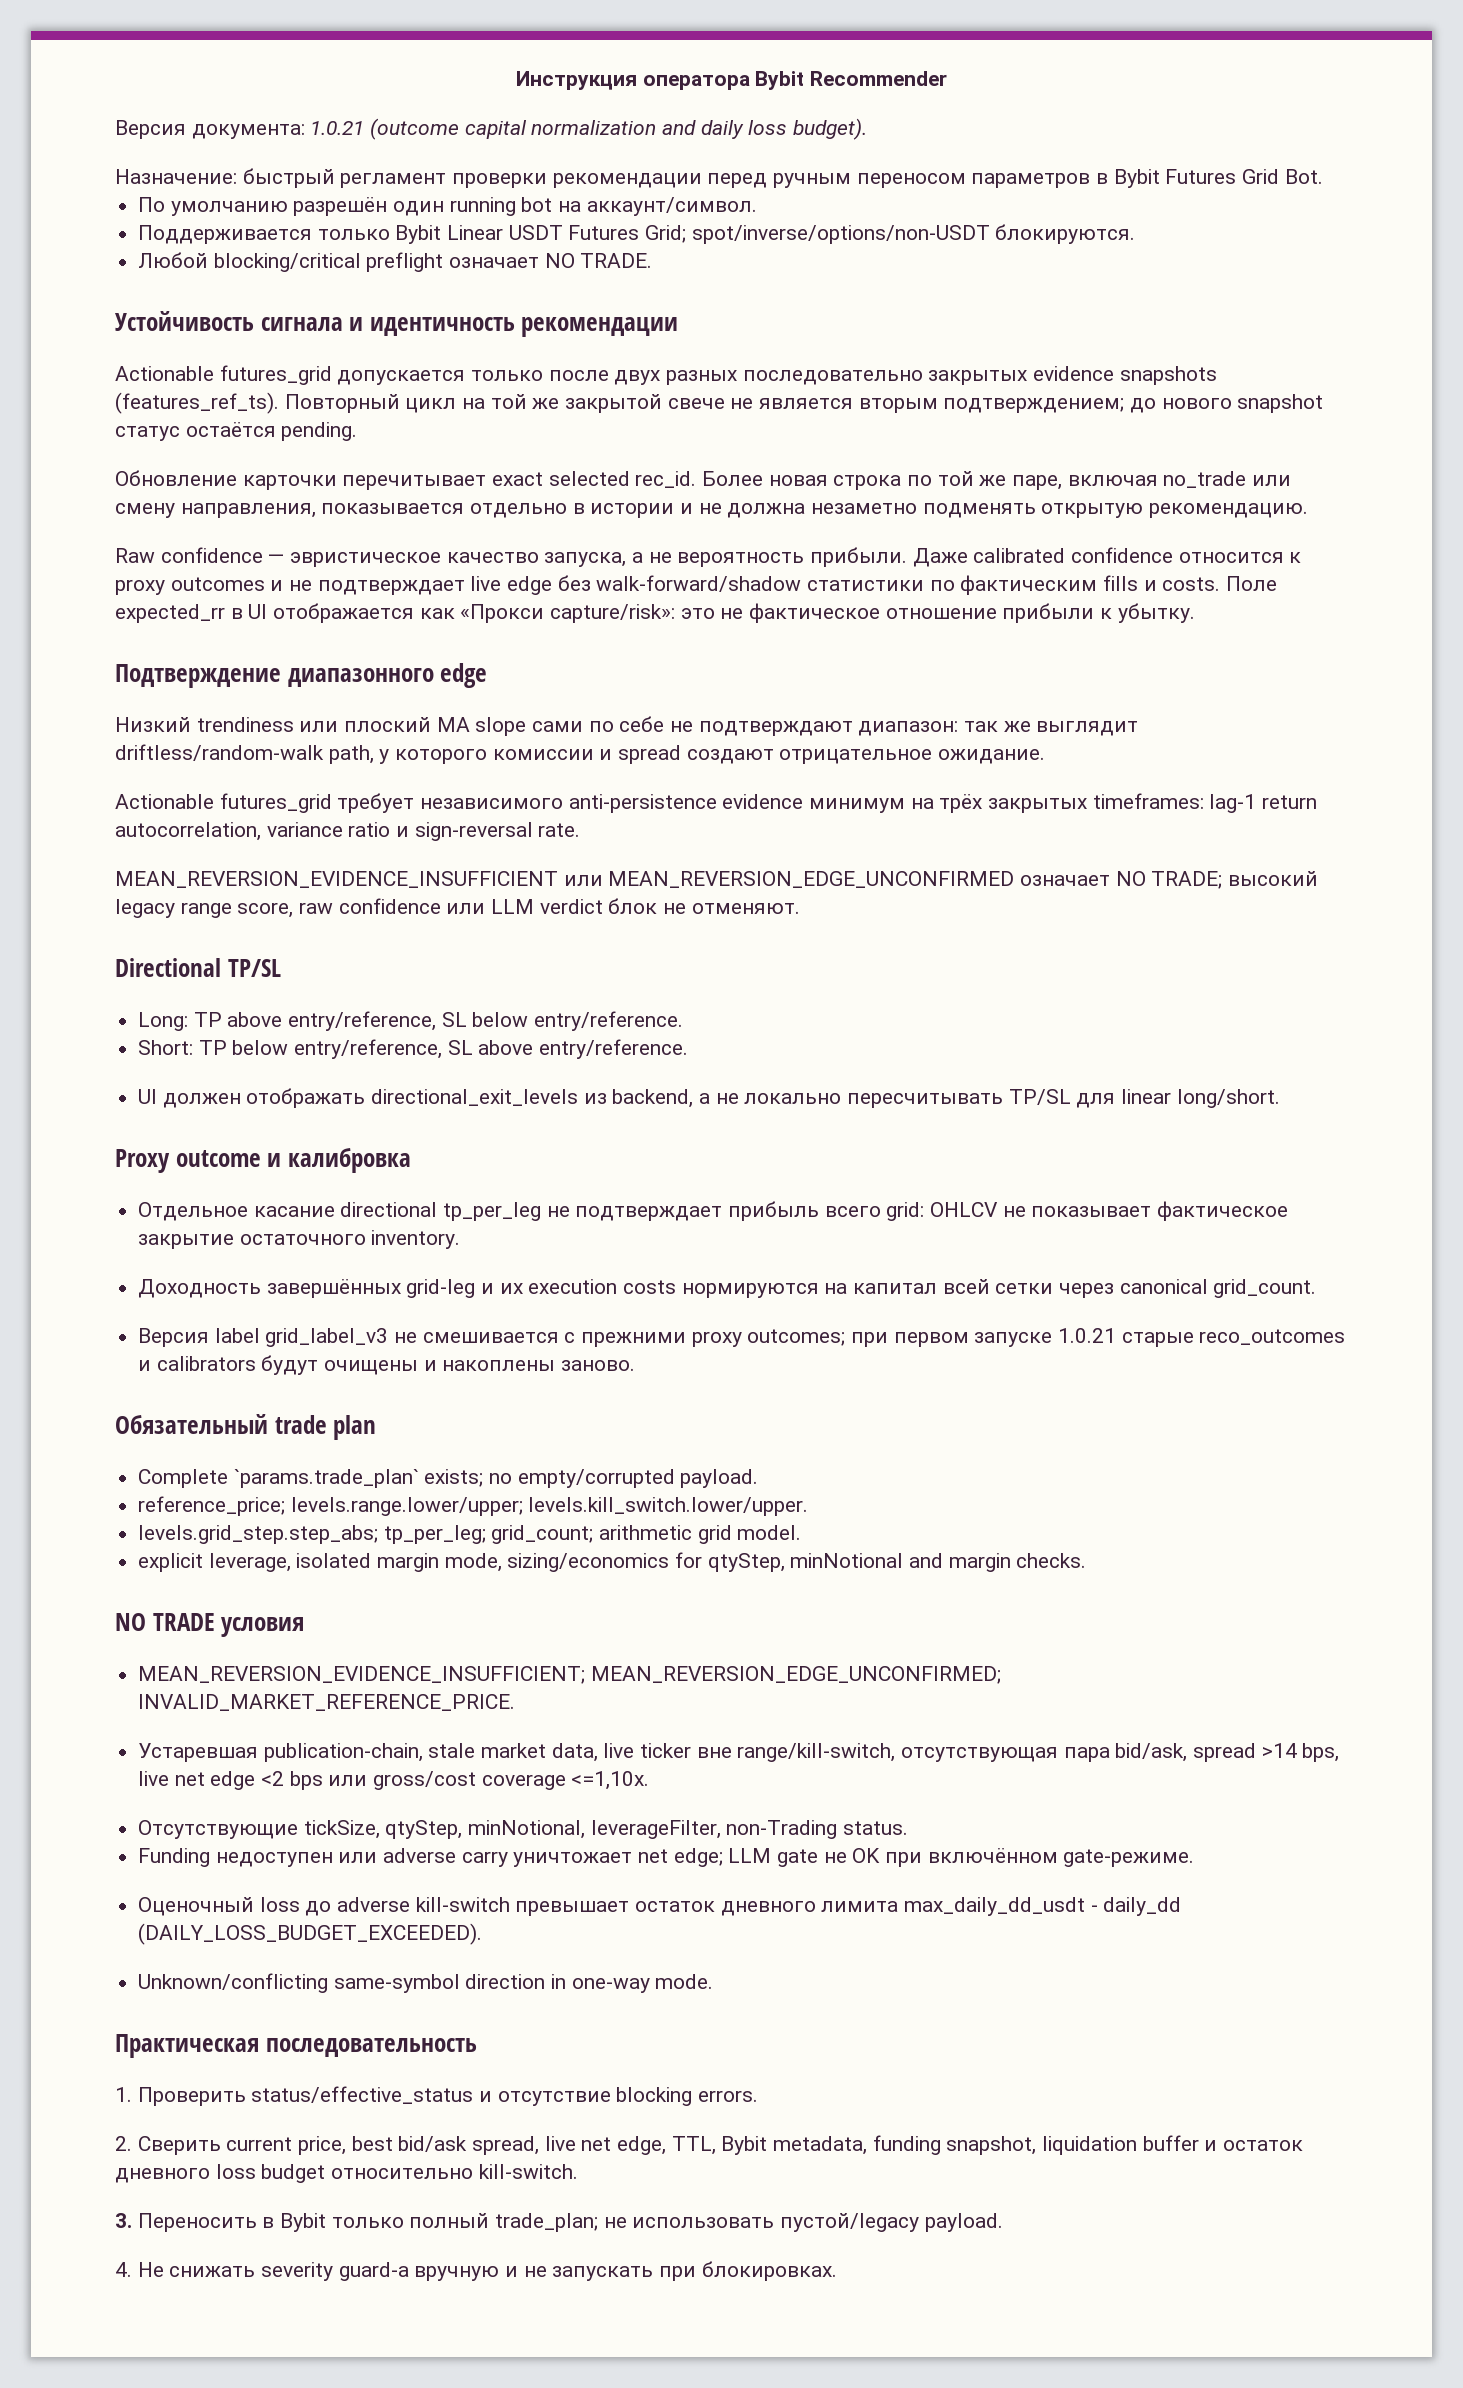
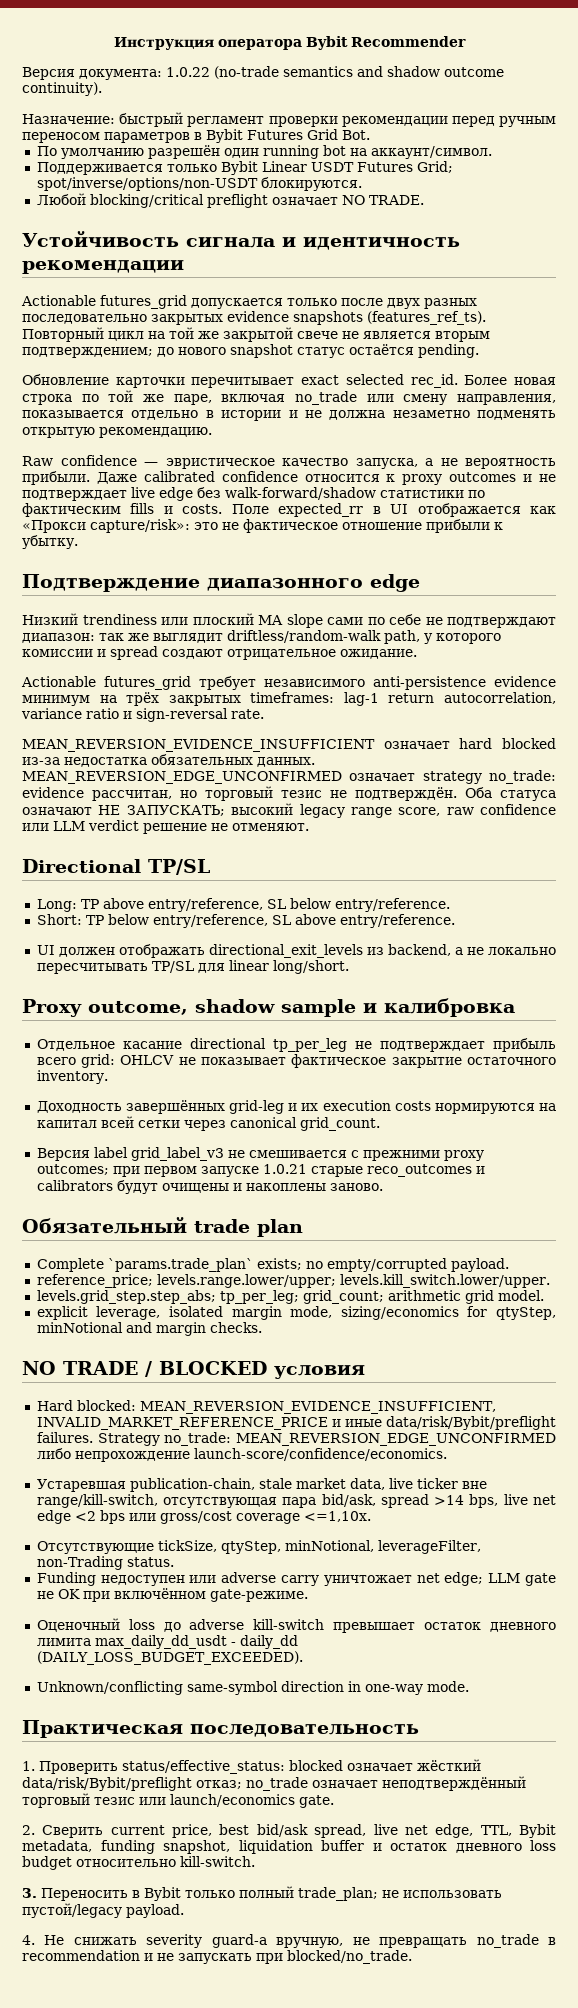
- Версия документа: 1.0.21 (outcome capital normalization and daily loss budget).
+ Версия документа: 1.0.22 (no-trade semantics and shadow outcome continuity).
- MEAN_REVERSION_EVIDENCE_INSUFFICIENT или MEAN_REVERSION_EDGE_UNCONFIRMED означает NO TRADE; высокий legacy range score, raw confidence или LLM verdict блок не отменяют.
+ MEAN_REVERSION_EVIDENCE_INSUFFICIENT означает hard blocked из-за недостатка обязательных данных. MEAN_REVERSION_EDGE_UNCONFIRMED означает strategy no_trade: evidence рассчитан, но торговый тезис не подтверждён. Оба статуса означают НЕ ЗАПУСКАТЬ; высокий legacy range score, raw confidence или LLM verdict решение не отменяют.
- Proxy outcome и калибровка
+ Proxy outcome, shadow sample и калибровка
- NO TRADE условия
+ NO TRADE / BLOCKED условия
- MEAN_REVERSION_EVIDENCE_INSUFFICIENT; MEAN_REVERSION_EDGE_UNCONFIRMED; INVALID_MARKET_REFERENCE_PRICE.
+ Hard blocked: MEAN_REVERSION_EVIDENCE_INSUFFICIENT, INVALID_MARKET_REFERENCE_PRICE и иные data/risk/Bybit/preflight failures. Strategy no_trade: MEAN_REVERSION_EDGE_UNCONFIRMED либо непрохождение launch-score/confidence/economics.
- 1. Проверить status/effective_status и отсутствие blocking errors.
+ 1. Проверить status/effective_status: blocked означает жёсткий data/risk/Bybit/preflight отказ; no_trade означает неподтверждённый торговый тезис или launch/economics gate.
- 4. Не снижать severity guard-а вручную и не запускать при блокировках.
+ 4. Не снижать severity guard-а вручную, не превращать no_trade в recommendation и не запускать при blocked/no_trade.

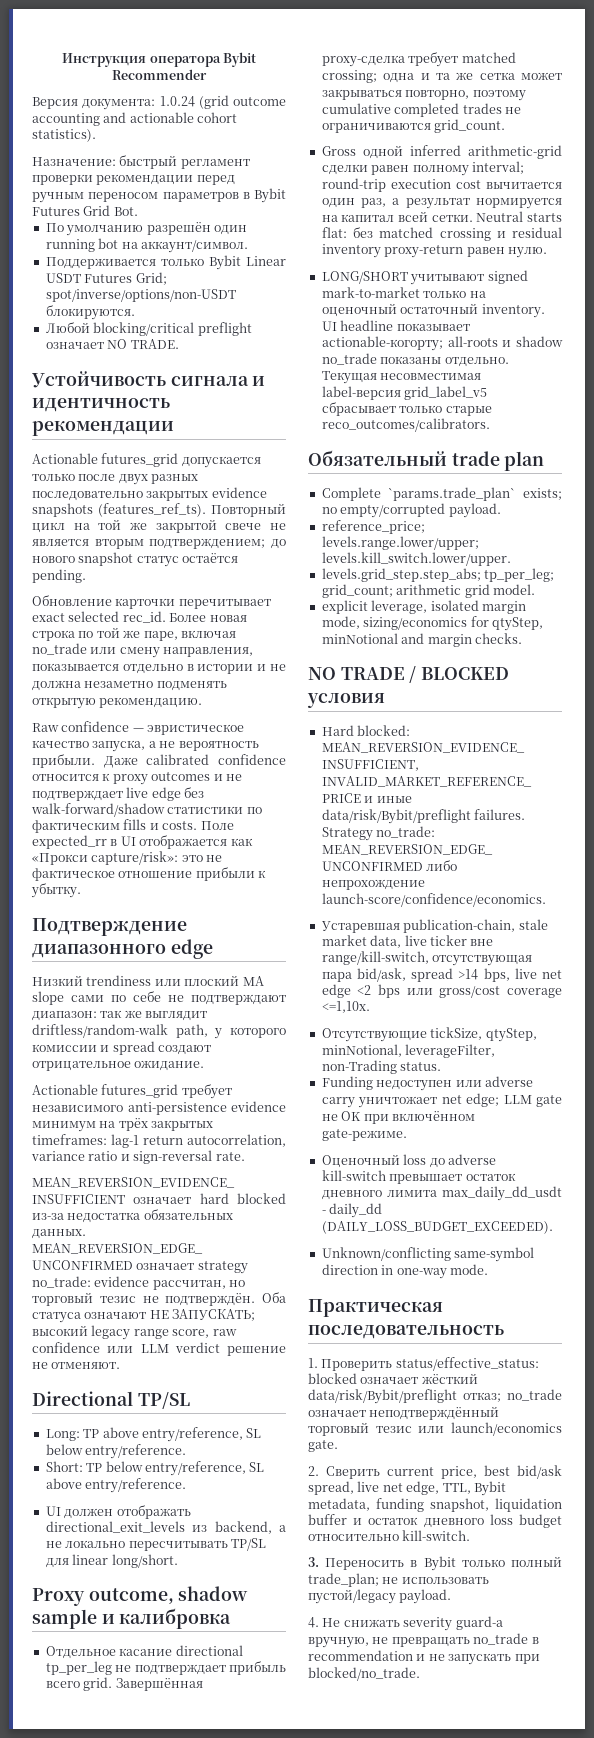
- Версия документа: 1.0.22 (no-trade semantics and shadow outcome continuity).
+ Версия документа: 1.0.24 (grid outcome accounting and actionable cohort statistics).
- Отдельное касание directional tp_per_leg не подтверждает прибыль всего grid: OHLCV не показывает фактическое закрытие остаточного inventory.
- Доходность завершённых grid-leg и их execution costs нормируются на капитал всей сетки через canonical grid_count.
- Версия label grid_label_v3 не смешивается с прежними proxy outcomes; при первом запуске 1.0.21 старые reco_outcomes и calibrators будут очищены и накоплены заново.
+ Отдельное касание directional tp_per_leg не подтверждает прибыль всего grid. Завершённая proxy-сделка требует matched crossing; одна и та же сетка может закрываться повторно, поэтому cumulative completed trades не ограничиваются grid_count.
+ Gross одной inferred arithmetic-grid сделки равен полному interval; round-trip execution cost вычитается один раз, а результат нормируется на капитал всей сетки. Neutral starts flat: без matched crossing и residual inventory proxy-return равен нулю.
+ LONG/SHORT учитывают signed mark-to-market только на оценочный остаточный inventory. UI headline показывает actionable-когорту; all-roots и shadow no_trade показаны отдельно. Текущая несовместимая label-версия grid_label_v5 сбрасывает только старые reco_outcomes/calibrators.

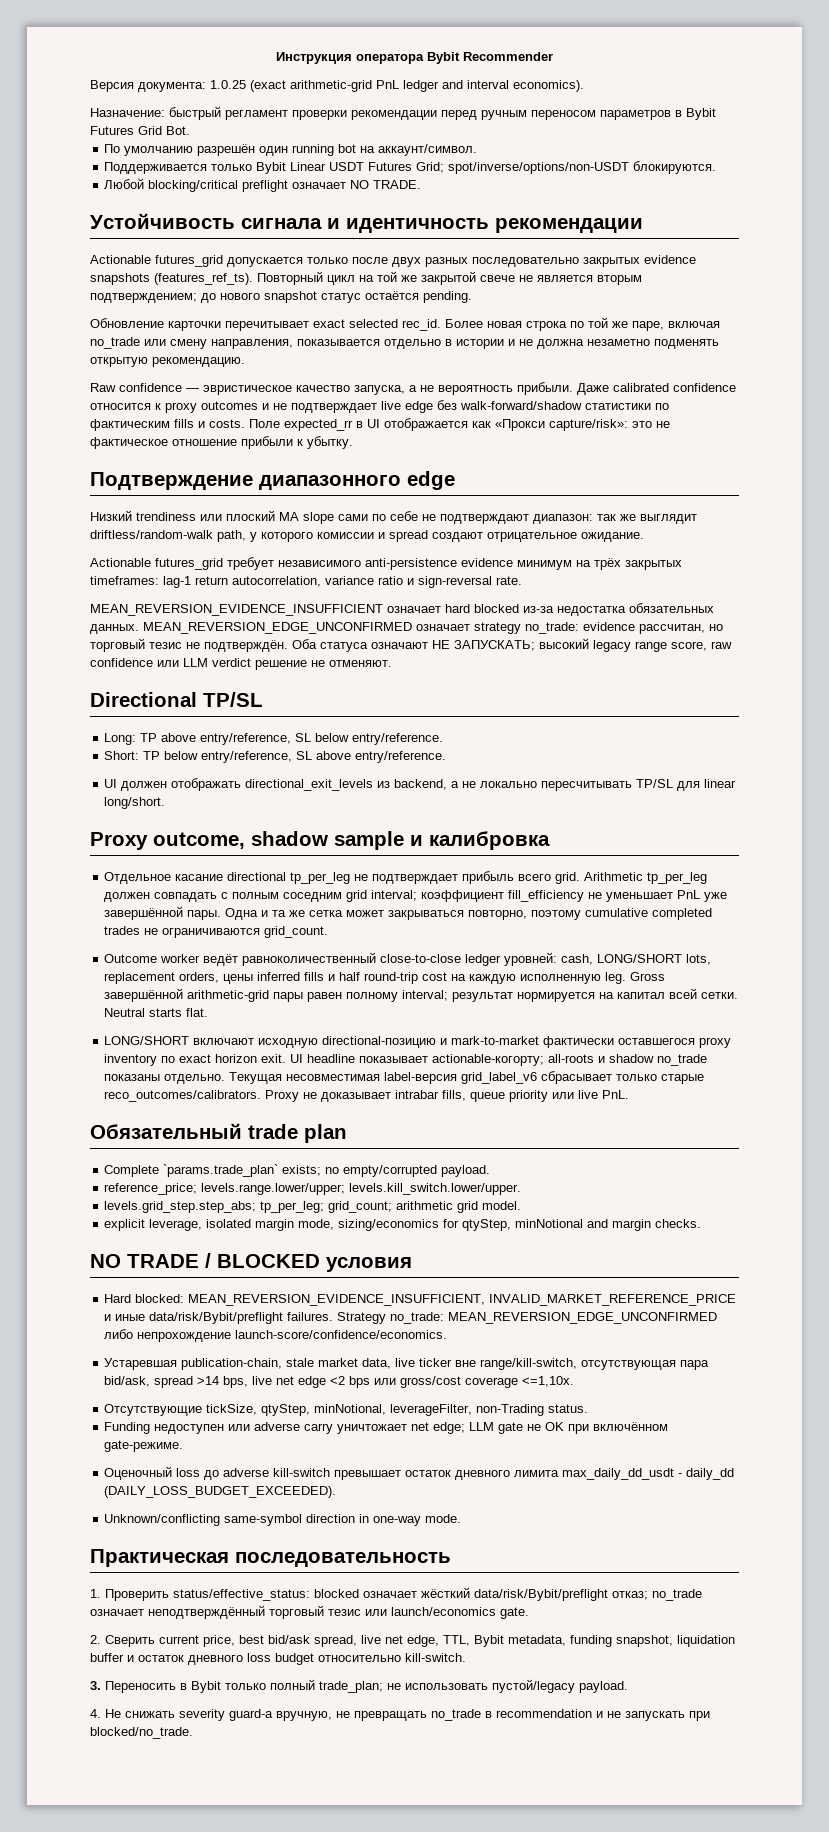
- Версия документа: 1.0.24 (grid outcome accounting and actionable cohort statistics).
+ Версия документа: 1.0.25 (exact arithmetic-grid PnL ledger and interval economics).
- Завершённая proxy-сделка требует matched crossing; одна и та же сетка может закрываться повторно, поэтому cumulative completed trades не ограничиваются grid_count.
+ Arithmetic tp_per_leg должен совпадать с полным соседним grid interval; коэффициент fill_efficiency не уменьшает PnL уже завершённой пары. Одна и та же сетка может закрываться повторно, поэтому cumulative completed trades не ограничиваются grid_count.
- Gross одной inferred arithmetic-grid сделки равен полному interval; round-trip execution cost вычитается один раз, а результат нормируется на капитал всей сетки.
+ Outcome worker ведёт равноколичественный close-to-close ledger уровней: cash, LONG/SHORT lots, replacement orders, цены inferred fills и half round-trip cost на каждую исполненную leg. Gross завершённой arithmetic-grid пары равен полному interval; результат нормируется на капитал всей сетки.
- Neutral starts flat: без matched crossing и residual inventory proxy-return равен нулю.
- LONG/SHORT учитывают signed mark-to-market только на оценочный остаточный inventory.
+ Neutral starts flat.
+ LONG/SHORT включают исходную directional-позицию и mark-to-market фактически оставшегося proxy inventory по exact horizon exit.
- Текущая несовместимая label-версия grid_label_v5 сбрасывает только старые reco_outcomes/calibrators.
+ Текущая несовместимая label-версия grid_label_v6 сбрасывает только старые reco_outcomes/calibrators. Proxy не доказывает intrabar fills, queue priority или live PnL.

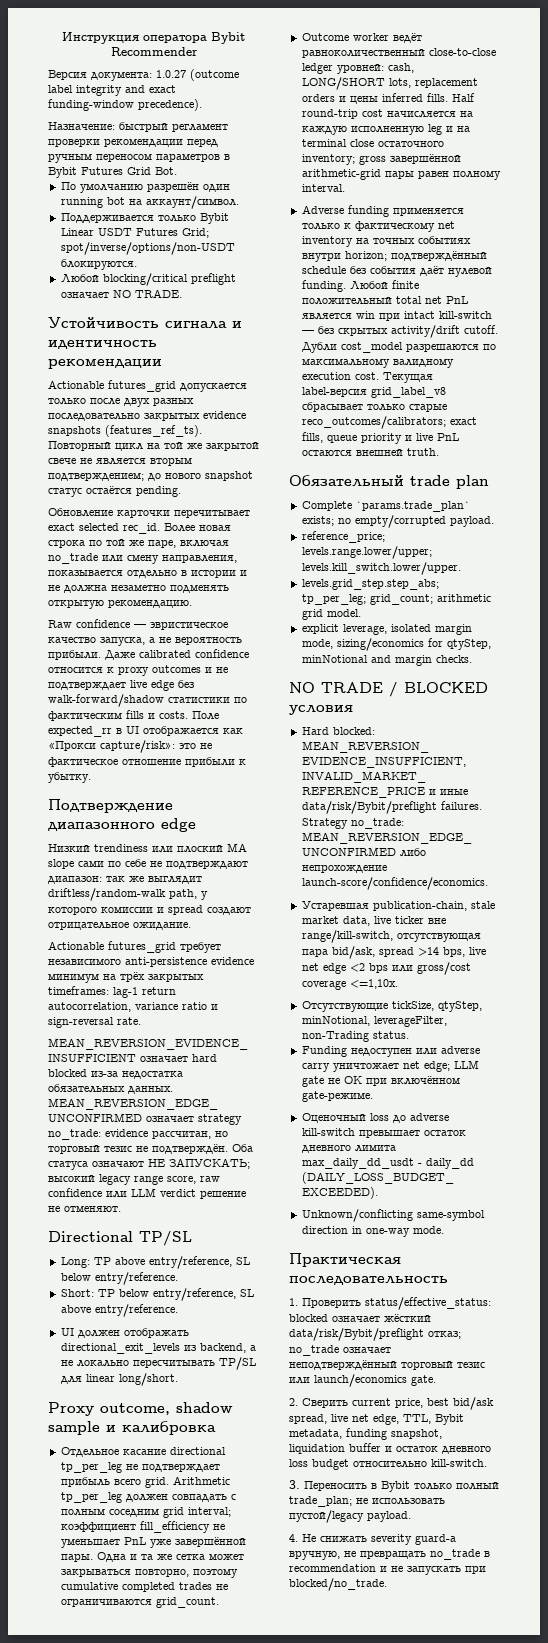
- Версия документа: 1.0.25 (exact arithmetic-grid PnL ledger and interval economics).
+ Версия документа: 1.0.27 (outcome label integrity and exact funding-window precedence).
- Outcome worker ведёт равноколичественный close-to-close ledger уровней: cash, LONG/SHORT lots, replacement orders, цены inferred fills и half round-trip cost на каждую исполненную leg. Gross завершённой arithmetic-grid пары равен полному interval; результат нормируется на капитал всей сетки. Neutral starts flat.
- LONG/SHORT включают исходную directional-позицию и mark-to-market фактически оставшегося proxy inventory по exact horizon exit. UI headline показывает actionable-когорту; all-roots и shadow no_trade показаны отдельно. Текущая несовместимая label-версия grid_label_v6 сбрасывает только старые reco_outcomes/calibrators. Proxy не доказывает intrabar fills, queue priority или live PnL.
+ Outcome worker ведёт равноколичественный close-to-close ledger уровней: cash, LONG/SHORT lots, replacement orders и цены inferred fills. Half round-trip cost начисляется на каждую исполненную leg и на terminal close остаточного inventory; gross завершённой arithmetic-grid пары равен полному interval.
+ Adverse funding применяется только к фактическому net inventory на точных событиях внутри horizon; подтверждённый schedule без события даёт нулевой funding. Любой finite положительный total net PnL является win при intact kill-switch — без скрытых activity/drift cutoff. Дубли cost_model разрешаются по максимальному валидному execution cost. Текущая label-версия grid_label_v8 сбрасывает только старые reco_outcomes/calibrators; exact fills, queue priority и live PnL остаются внешней truth.

